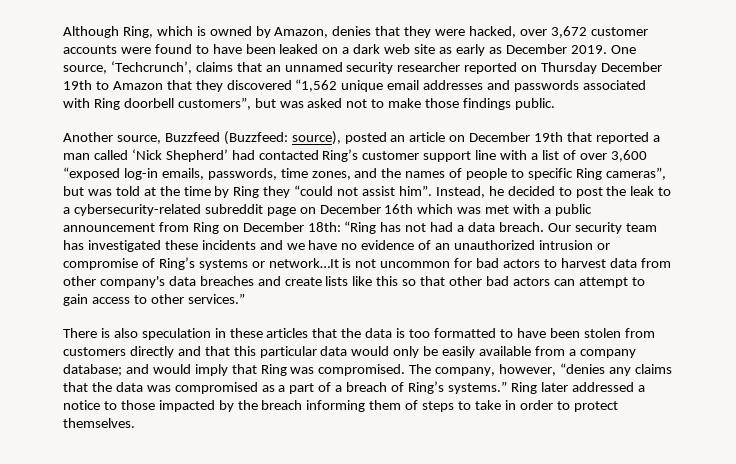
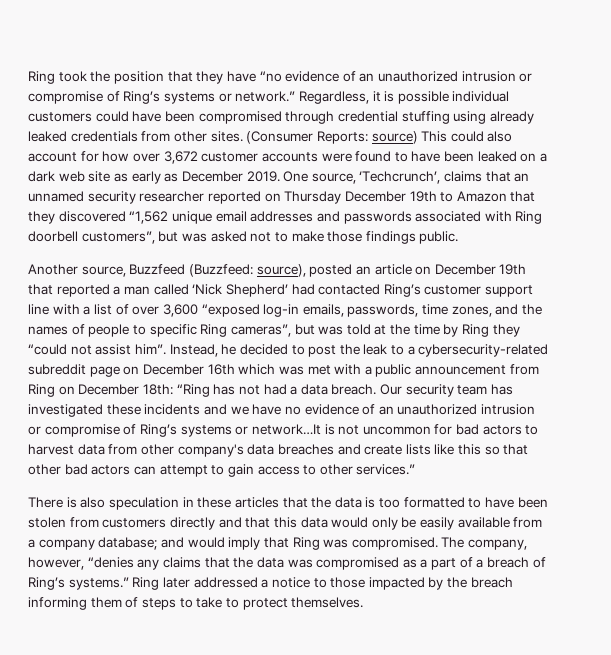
- Although Ring, which is owned by Amazon, denies that they were hacked, over 3,672 customer accounts were found to have been leaked on a dark web site as early as December 2019.
+ Ring took the position that they have “no evidence of an unauthorized intrusion or compromise of Ring’s systems or network.” Regardless, it is possible individual customers could have been compromised through credential stuffing using already leaked credentials from other sites. (Consumer Reports: source) This could also account for how over 3,672 customer accounts were found to have been leaked on a dark web site as early as December 2019.
- There is also speculation in these articles that the data is too formatted to have been stolen from customers directly and that this particular data would only be easily available from a company database; and would imply that Ring was compromised.
+ There is also speculation in these articles that the data is too formatted to have been stolen from customers directly and that this data would only be easily available from a company database; and would imply that Ring was compromised.
- Ring later addressed a notice to those impacted by the breach informing them of steps to take in order to protect themselves.
+ Ring later addressed a notice to those impacted by the breach informing them of steps to take to protect themselves.

